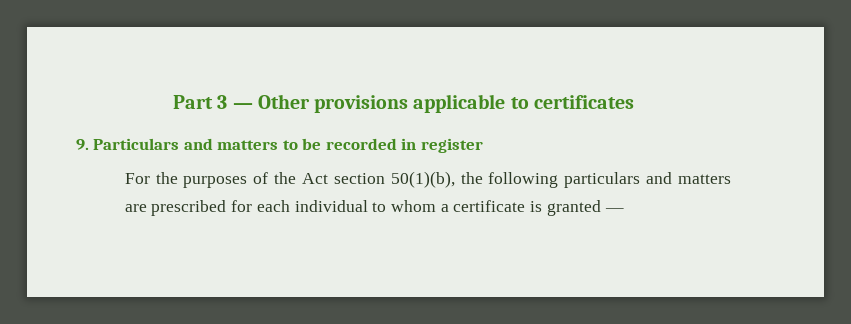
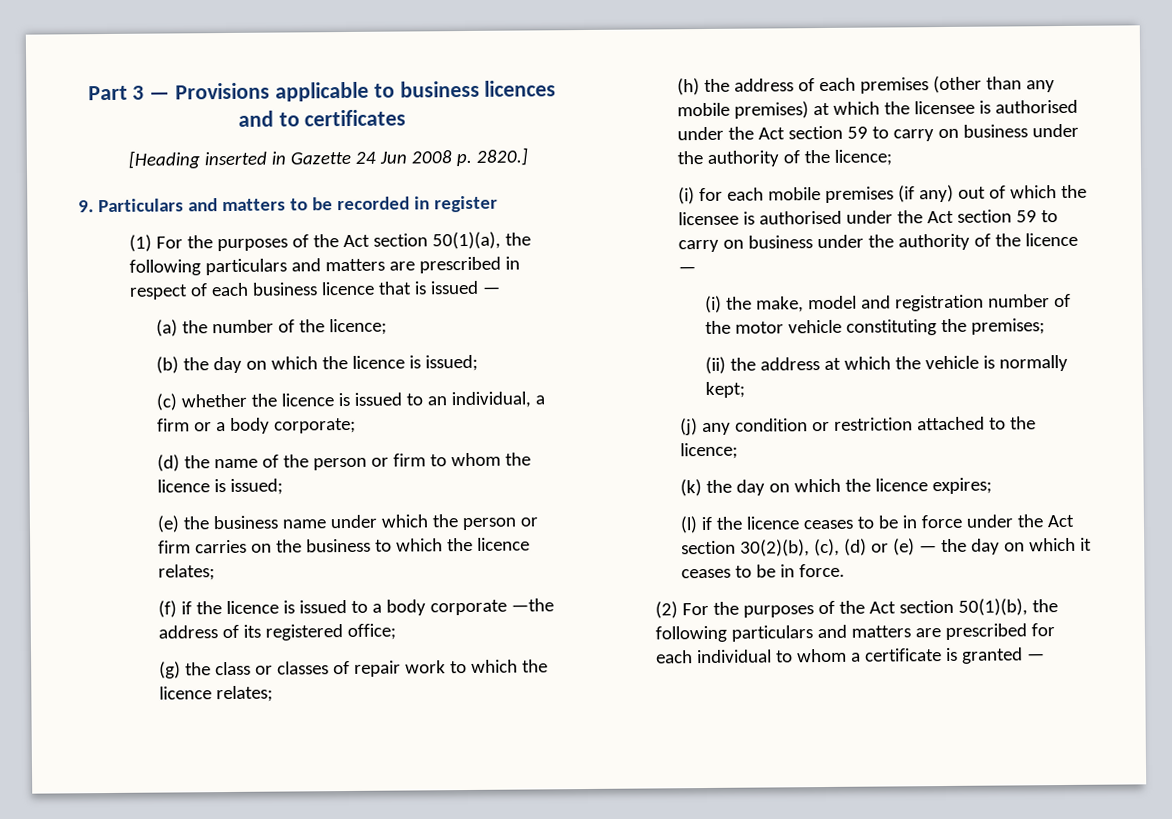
- Part 3 — Other provisions applicable to certificates
+ Part 3 — Provisions applicable to business licences and to certificates
+ [Heading inserted in Gazette 24 Jun 2008 p. 2820.]
- For the purposes of the Act section 50(1)(b), the following particulars and matters are prescribed for each individual to whom a certificate is granted —
+ (1) For the purposes of the Act section 50(1)(a), the following particulars and matters are prescribed in respect of each business licence that is issued —
+ (a) the number of the licence;
+ (b) the day on which the licence is issued;
+ (c) whether the licence is issued to an individual, a firm or a body corporate;
+ (d) the name of the person or firm to whom the licence is issued;
+ (e) the business name under which the person or firm carries on the business to which the licence relates;
+ (f) if the licence is issued to a body corporate —the address of its registered office;
+ (g) the class or classes of repair work to which the licence relates;
+ (h) the address of each premises (other than any mobile premises) at which the licensee is authorised under the Act section 59 to carry on business under the authority of the licence;
+ (i) for each mobile premises (if any) out of which the licensee is authorised under the Act section 59 to carry on business under the authority of the licence —
+ (i) the make, model and registration number of the motor vehicle constituting the premises;
+ (ii) the address at which the vehicle is normally kept;
+ (j) any condition or restriction attached to the licence;
+ (k) the day on which the licence expires;
+ (l) if the licence ceases to be in force under the Act section 30(2)(b), (c), (d) or (e) — the day on which it ceases to be in force.
+ (2) For the purposes of the Act section 50(1)(b), the following particulars and matters are prescribed for each individual to whom a certificate is granted —

